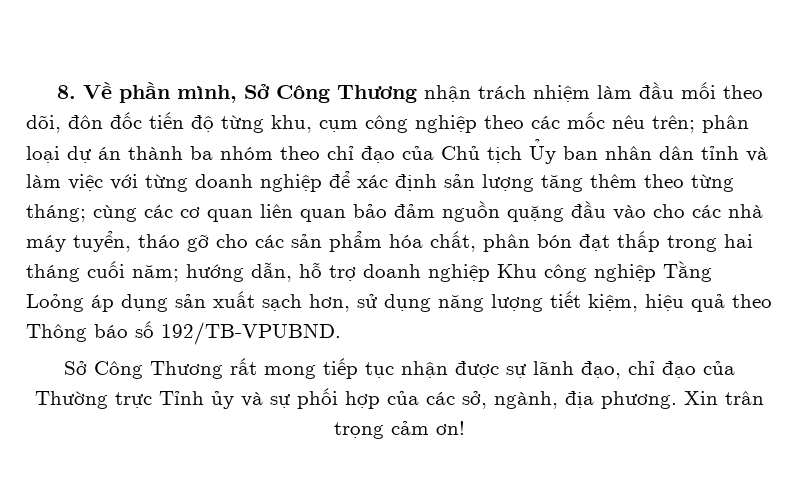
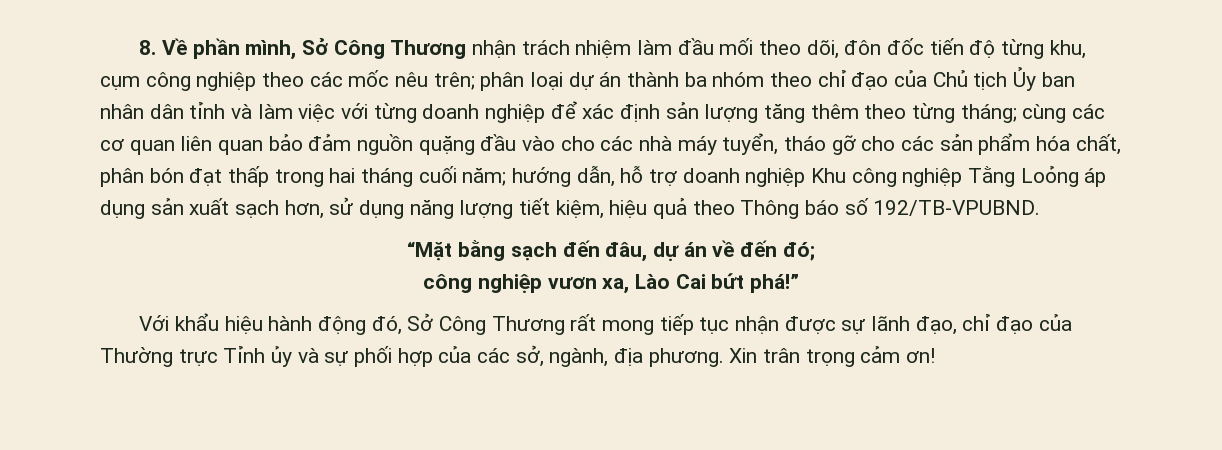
- Sở Công Thương rất mong tiếp tục nhận được sự lãnh đạo, chỉ đạo của Thường trực Tỉnh ủy và sự phối hợp của các sở, ngành, địa phương.
+ “Mặt bằng sạch đến đâu, dự án về đến đó;
+ công nghiệp vươn xa, Lào Cai bứt phá!”
+ Với khẩu hiệu hành động đó, Sở Công Thương rất mong tiếp tục nhận được sự lãnh đạo, chỉ đạo của Thường trực Tỉnh ủy và sự phối hợp của các sở, ngành, địa phương.

